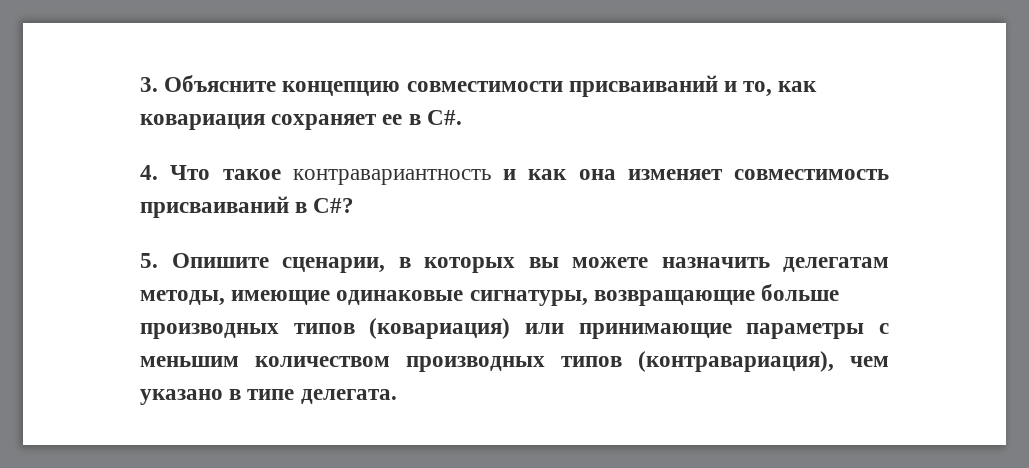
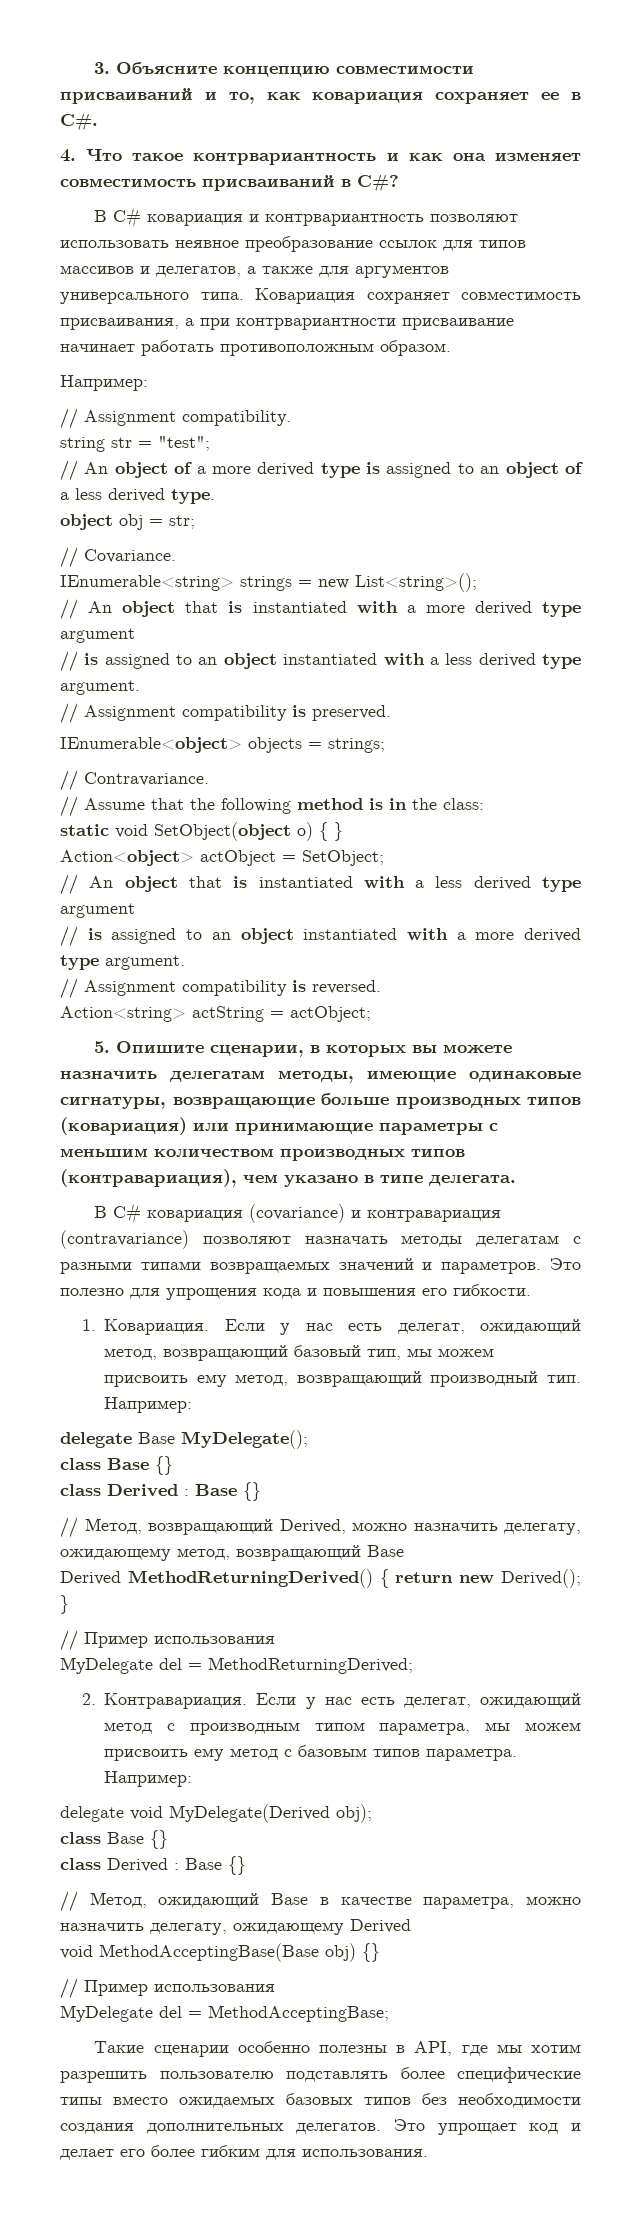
- 4. Что такое контравариантность и как она изменяет совместимость присваиваний в C#?
+ 4. Что такое контрвариантность и как она изменяет совместимость присваиваний в C#?
+ В C# ковариация и контрвариантность позволяют использовать неявное преобразование ссылок для типов массивов и делегатов, а также для аргументов универсального типа. Ковариация сохраняет совместимость присваивания, а при контрвариантности присваивание начинает работать противоположным образом.
+ Например:
+ // Assignment compatibility.
+ string str = "test";
+ // An object of a more derived type is assigned to an object of a less derived type.
+ object obj = str;
+ // Covariance.
+ IEnumerable<string> strings = new List<string>();
+ // An object that is instantiated with a more derived type argument
+ // is assigned to an object instantiated with a less derived type argument.
+ // Assignment compatibility is preserved.
+ IEnumerable<object> objects = strings;
+ // Contravariance.
+ // Assume that the following method is in the class:
+ static void SetObject(object o) { }
+ Action<object> actObject = SetObject;
+ // An object that is instantiated with a less derived type argument
+ // is assigned to an object instantiated with a more derived type argument.
+ // Assignment compatibility is reversed.
+ Action<string> actString = actObject;
+ В C# ковариация (covariance) и контравариация (contravariance) позволяют назначать методы делегатам с разными типами возвращаемых значений и параметров. Это полезно для упрощения кода и повышения его гибкости.
+ 1. Ковариация. Если у нас есть делегат, ожидающий метод, возвращающий базовый тип, мы можем присвоить ему метод, возвращающий производный тип. Например:
+ delegate Base MyDelegate();
+ class Base {}
+ class Derived : Base {}
+ // Метод, возвращающий Derived, можно назначить делегату, ожидающему метод, возвращающий Base
+ Derived MethodReturningDerived() { return new Derived(); }
+ // Пример использования
+ MyDelegate del = MethodReturningDerived;
+ 2. Контравариация. Если у нас есть делегат, ожидающий метод с производным типом параметра, мы можем присвоить ему метод с базовым типов параметра. Например:
+ delegate void MyDelegate(Derived obj);
+ class Base {}
+ class Derived : Base {}
+ // Метод, ожидающий Base в качестве параметра, можно назначить делегату, ожидающему Derived
+ void MethodAcceptingBase(Base obj) {}
+ // Пример использования
+ MyDelegate del = MethodAcceptingBase;
+ Такие сценарии особенно полезны в API, где мы хотим разрешить пользователю подставлять более специфические типы вместо ожидаемых базовых типов без необходимости создания дополнительных делегатов. Это упрощает код и делает его более гибким для использования.

